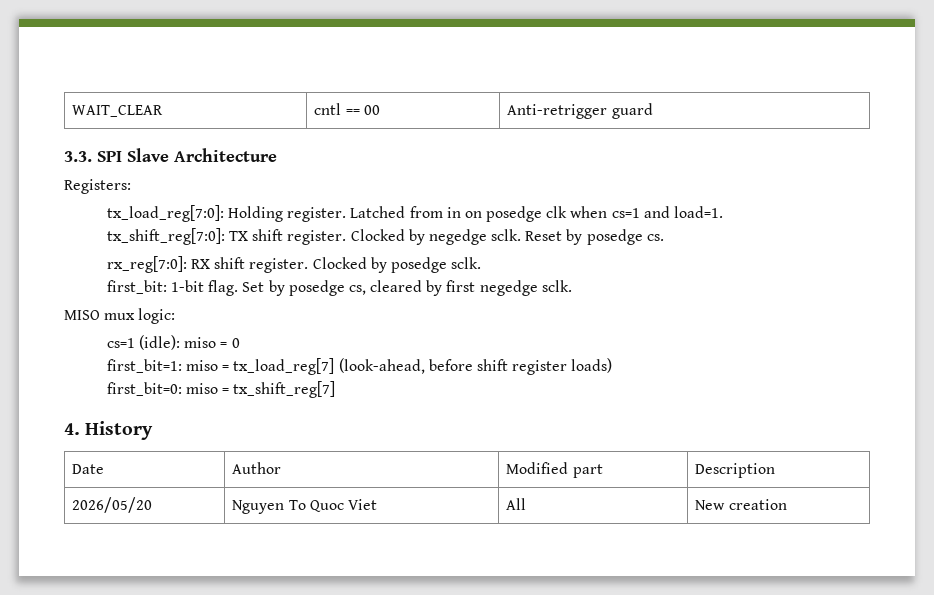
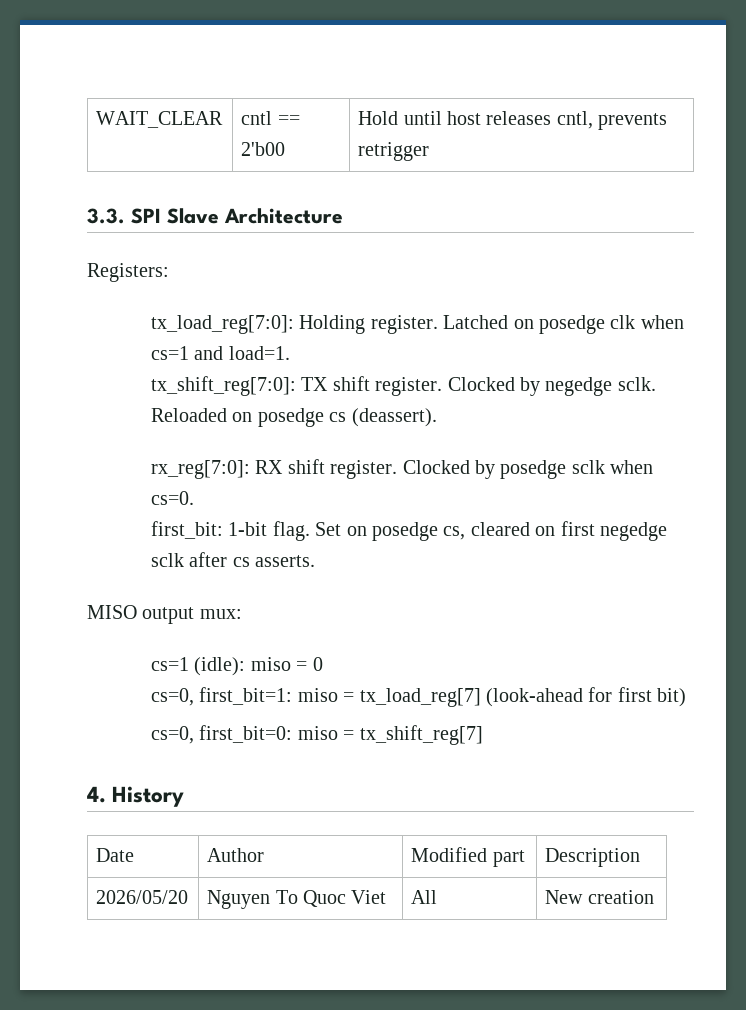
- WAIT_CLEAR | cntl == 00 | Anti-retrigger guard
+ WAIT_CLEAR | cntl == 2'b00 | Hold until host releases cntl, prevents retrigger
- Latched from in on posedge clk when cs=1 and load=1.
+ Latched on posedge clk when cs=1 and load=1.
- Reset by posedge cs.
+ Reloaded on posedge cs (deassert).
- Clocked by posedge sclk.
+ Clocked by posedge sclk when cs=0.
- Set by posedge cs, cleared by first negedge sclk.
+ Set on posedge cs, cleared on first negedge sclk after cs asserts.
- MISO mux logic:
+ MISO output mux:
- first_bit=1: miso = tx_load_reg[7] (look-ahead, before shift register loads)
- first_bit=0: miso = tx_shift_reg[7]
+ cs=0, first_bit=1: miso = tx_load_reg[7] (look-ahead for first bit)
+ cs=0, first_bit=0: miso = tx_shift_reg[7]

